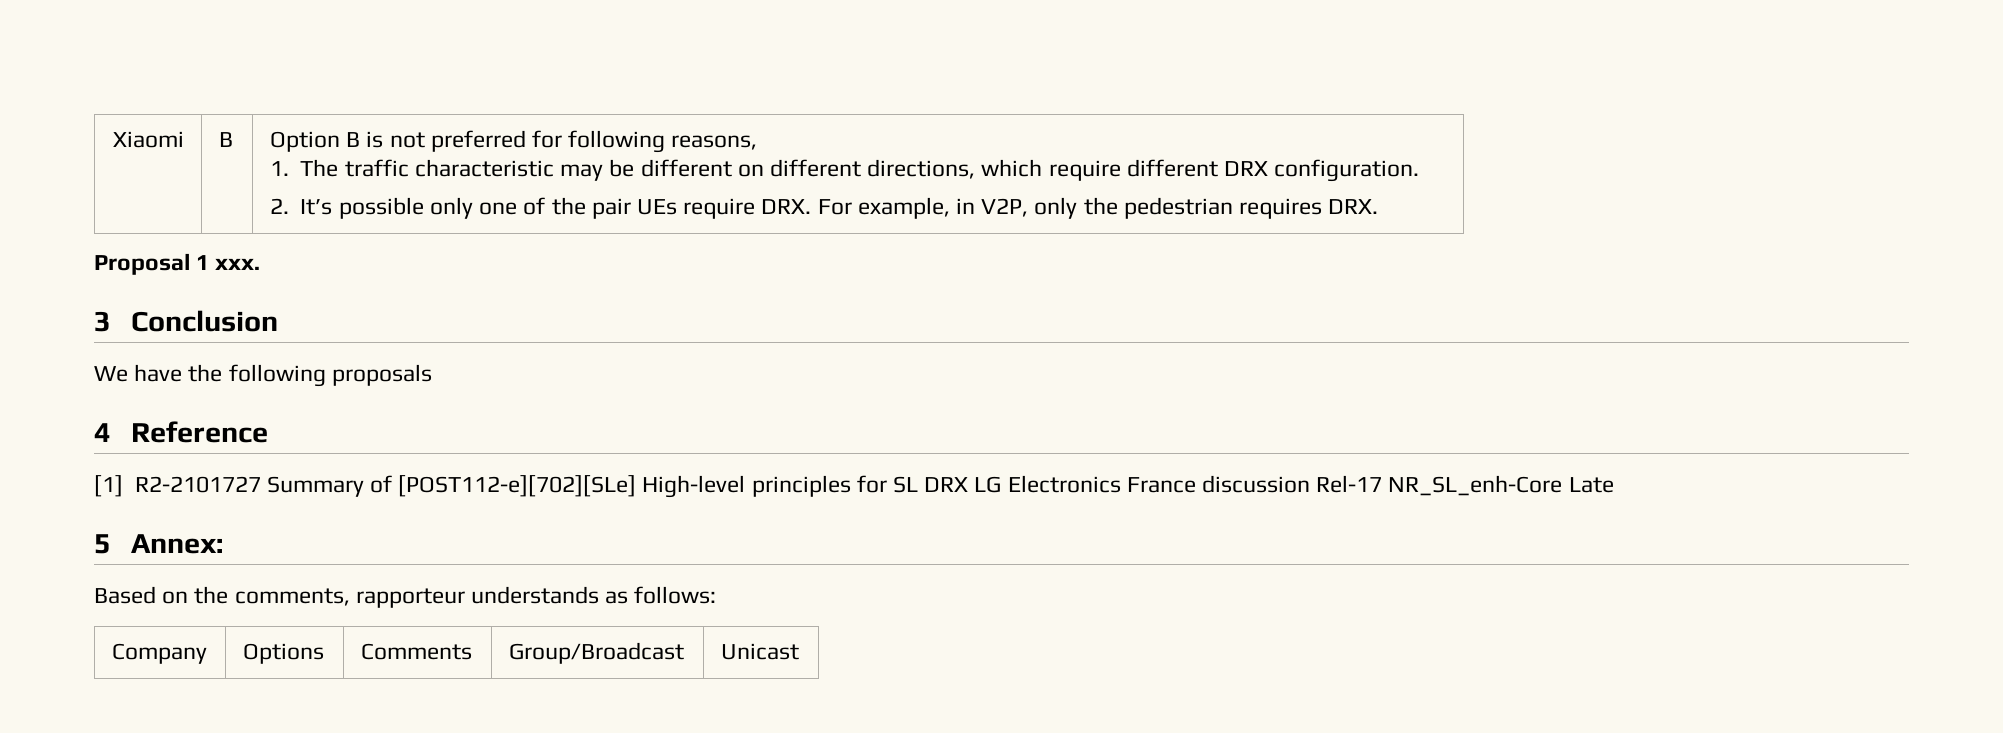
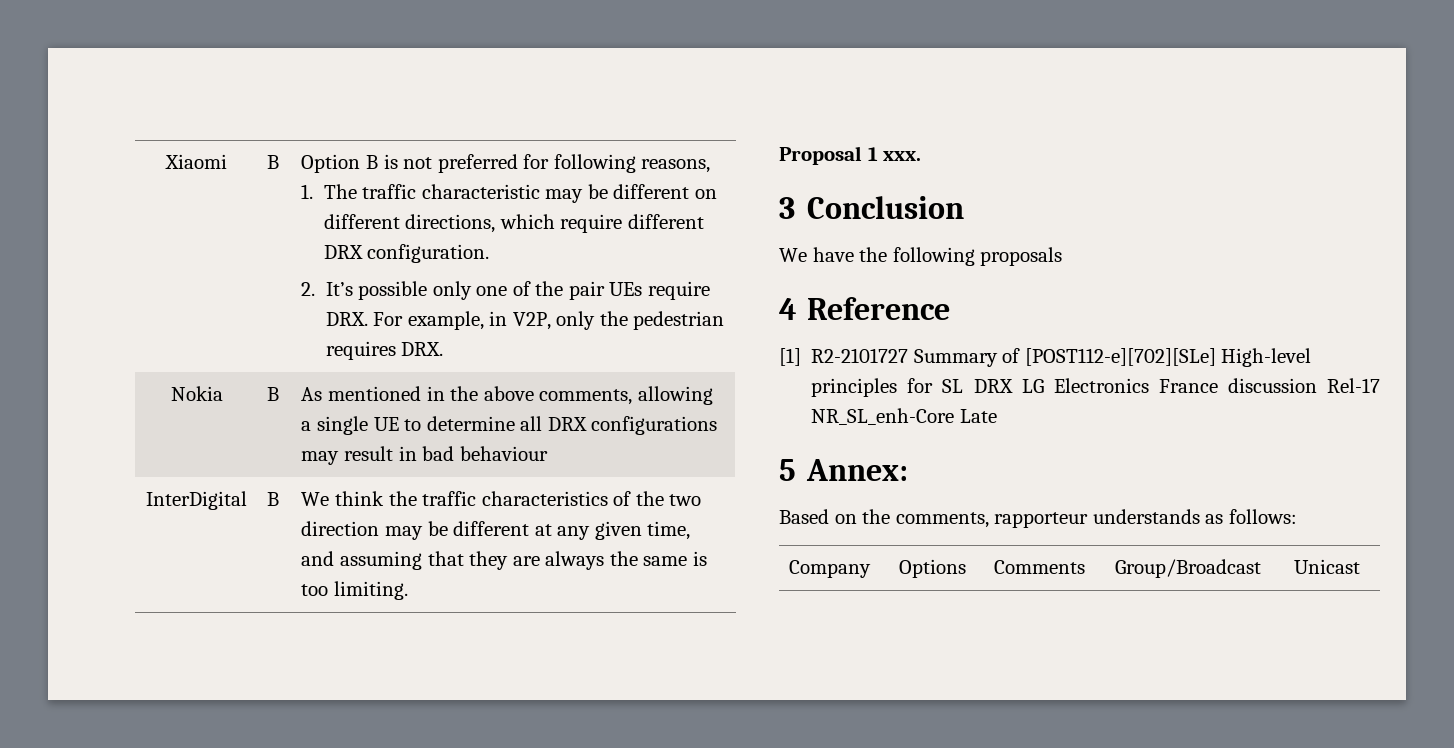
+ Nokia | B | As mentioned in the above comments, allowing a single UE to determine all DRX configurations may result in bad behaviour
+ InterDigital | B | We think the traffic characteristics of the two direction may be different at any given time, and assuming that they are always the same is too limiting.

